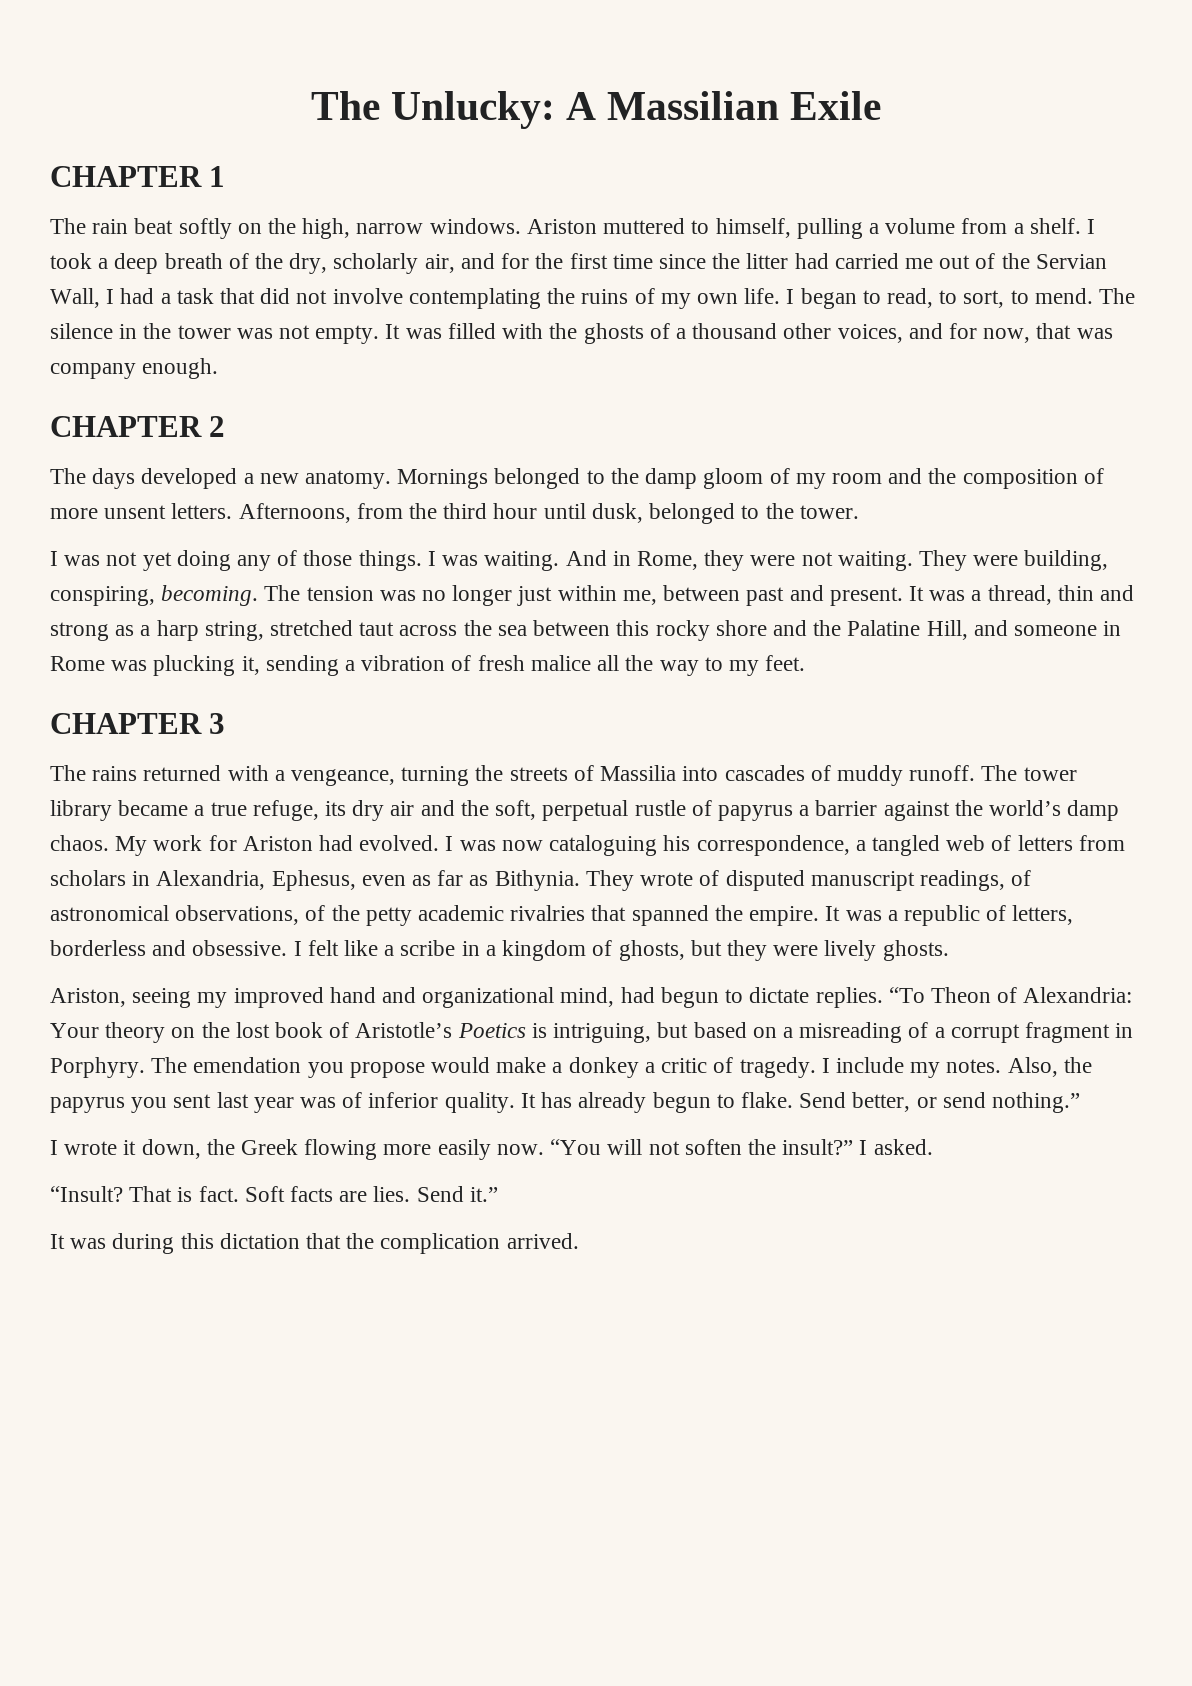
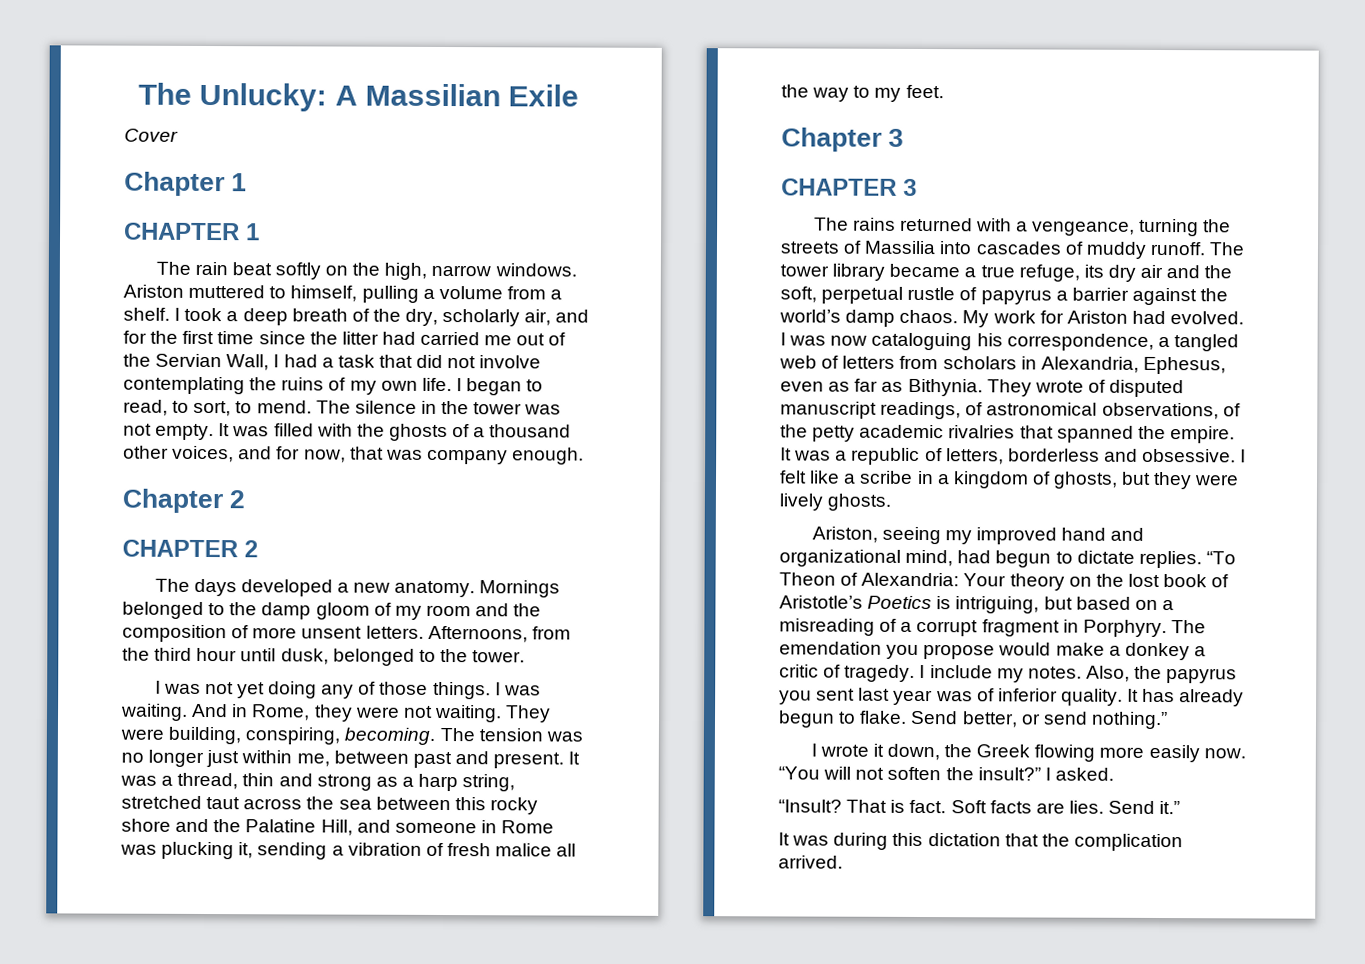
+ Cover
+ Chapter 1
+ Chapter 2
+ Chapter 3

